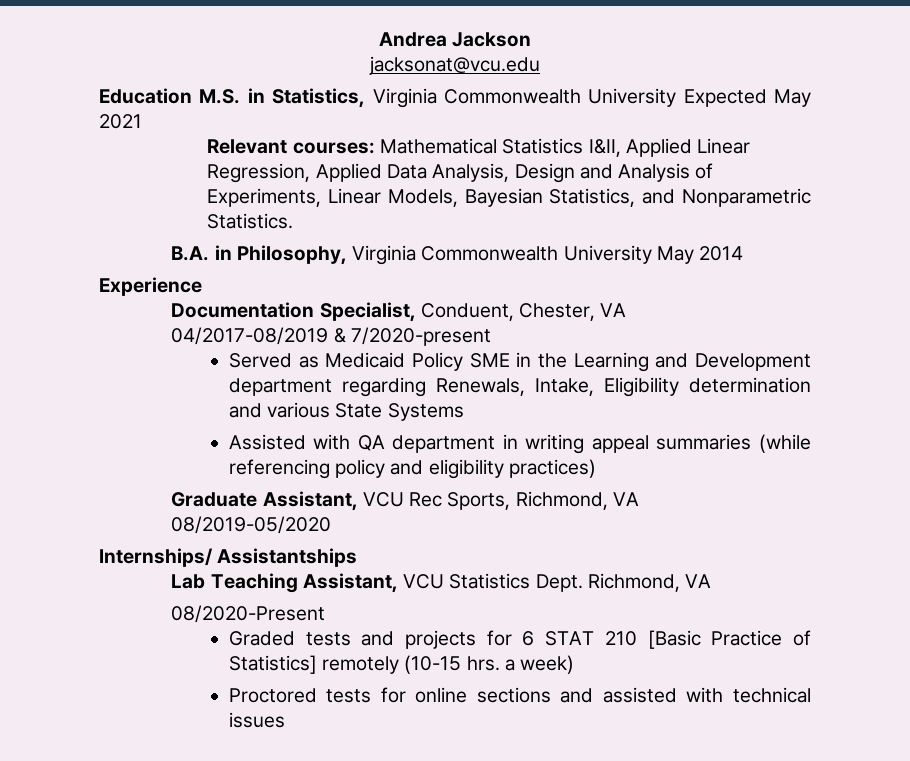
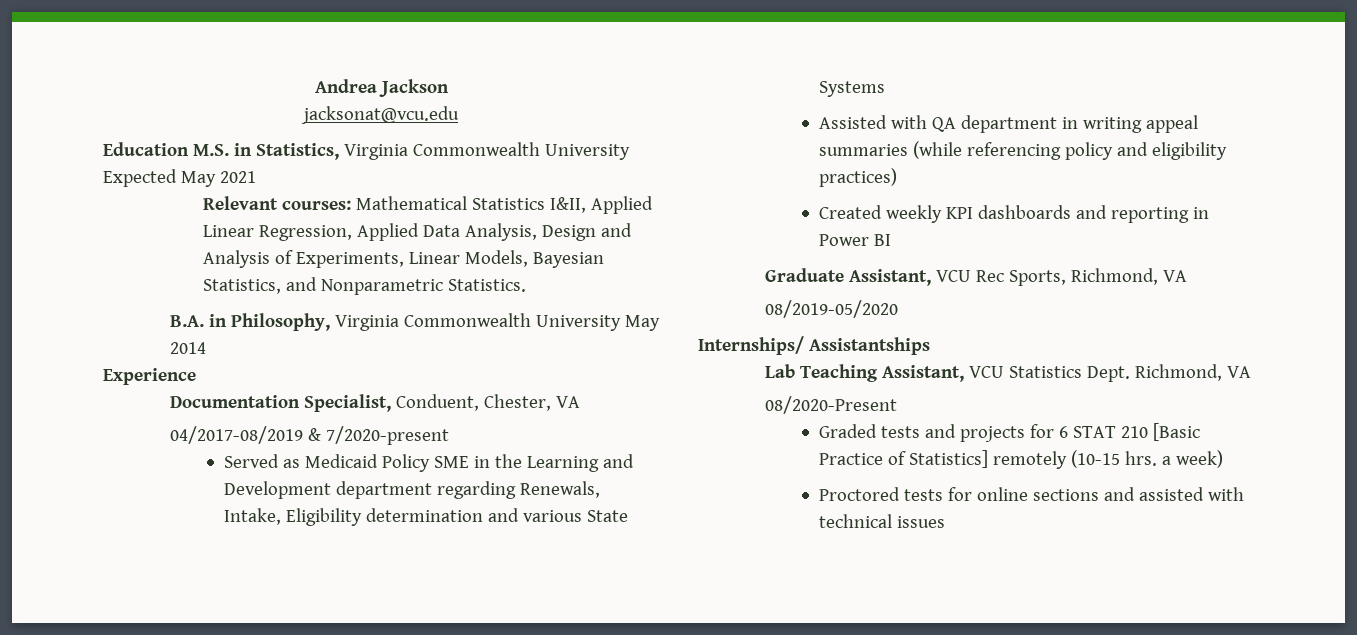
+ Created weekly KPI dashboards and reporting in Power BI

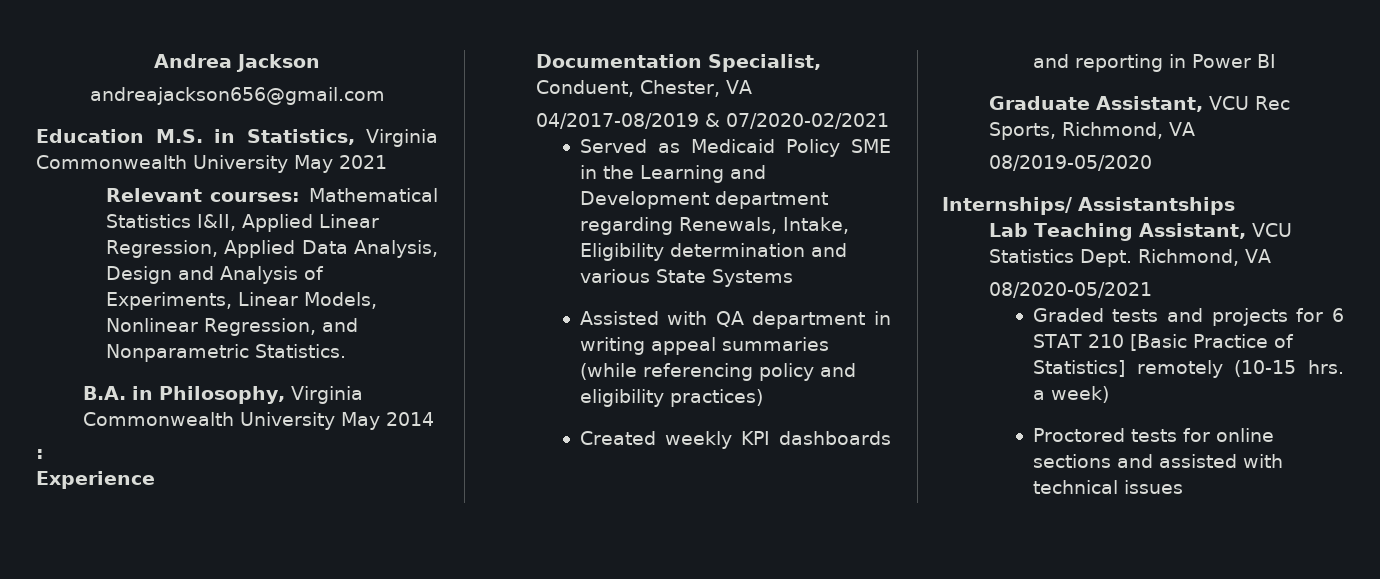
- jacksonat@vcu.edu
+ andreajackson656@gmail.com
- Education M.S. in Statistics, Virginia Commonwealth University Expected May 2021
+ Education M.S. in Statistics, Virginia Commonwealth University May 2021
- Relevant courses: Mathematical Statistics I&II, Applied Linear Regression, Applied Data Analysis, Design and Analysis of Experiments, Linear Models, Bayesian Statistics, and Nonparametric Statistics.
+ Relevant courses: Mathematical Statistics I&II, Applied Linear Regression, Applied Data Analysis, Design and Analysis of Experiments, Linear Models, Nonlinear Regression, and Nonparametric Statistics.
+ :
- 04/2017-08/2019 & 7/2020-present
+ 04/2017-08/2019 & 07/2020-02/2021
- 08/2020-Present
+ 08/2020-05/2021

